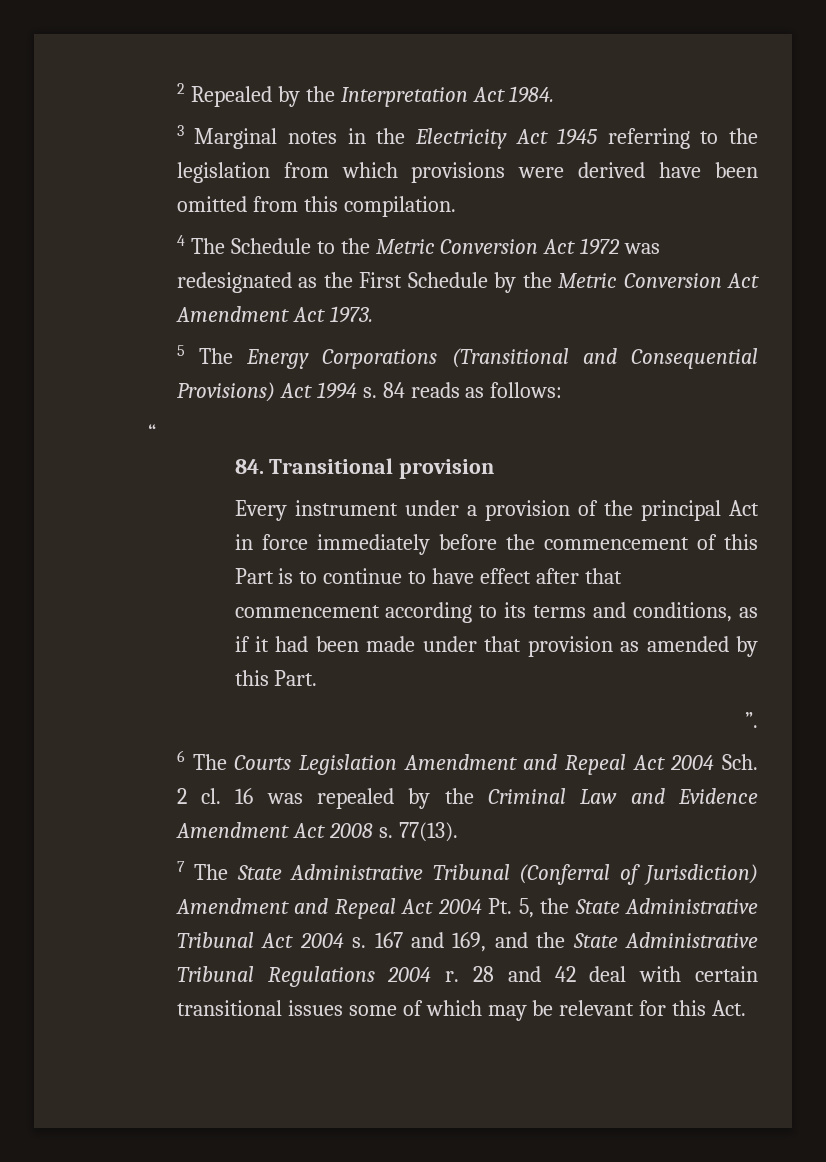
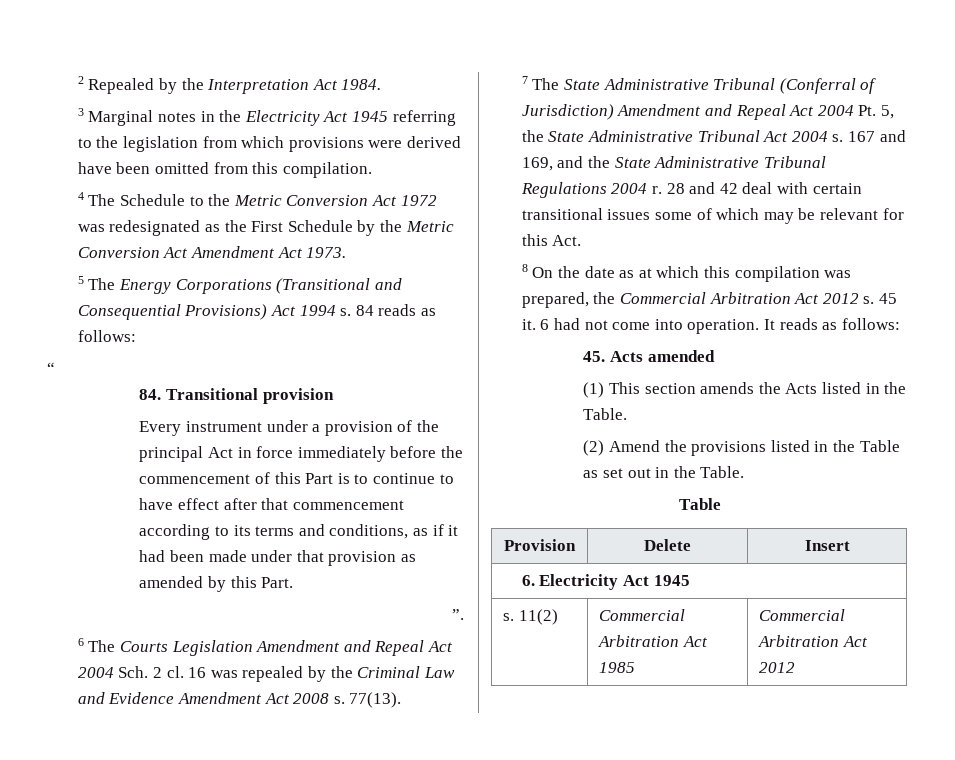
+ 8 On the date as at which this compilation was prepared, the Commercial Arbitration Act 2012 s. 45 it. 6 had not come into operation. It reads as follows:
+ 45. Acts amended
+ (1) This section amends the Acts listed in the Table.
+ (2) Amend the provisions listed in the Table as set out in the Table.
+ Table
+ Provision | Delete | Insert
+ 6. Electricity Act 1945
+ s. 11(2) | Commercial Arbitration Act 1985 | Commercial Arbitration Act 2012

